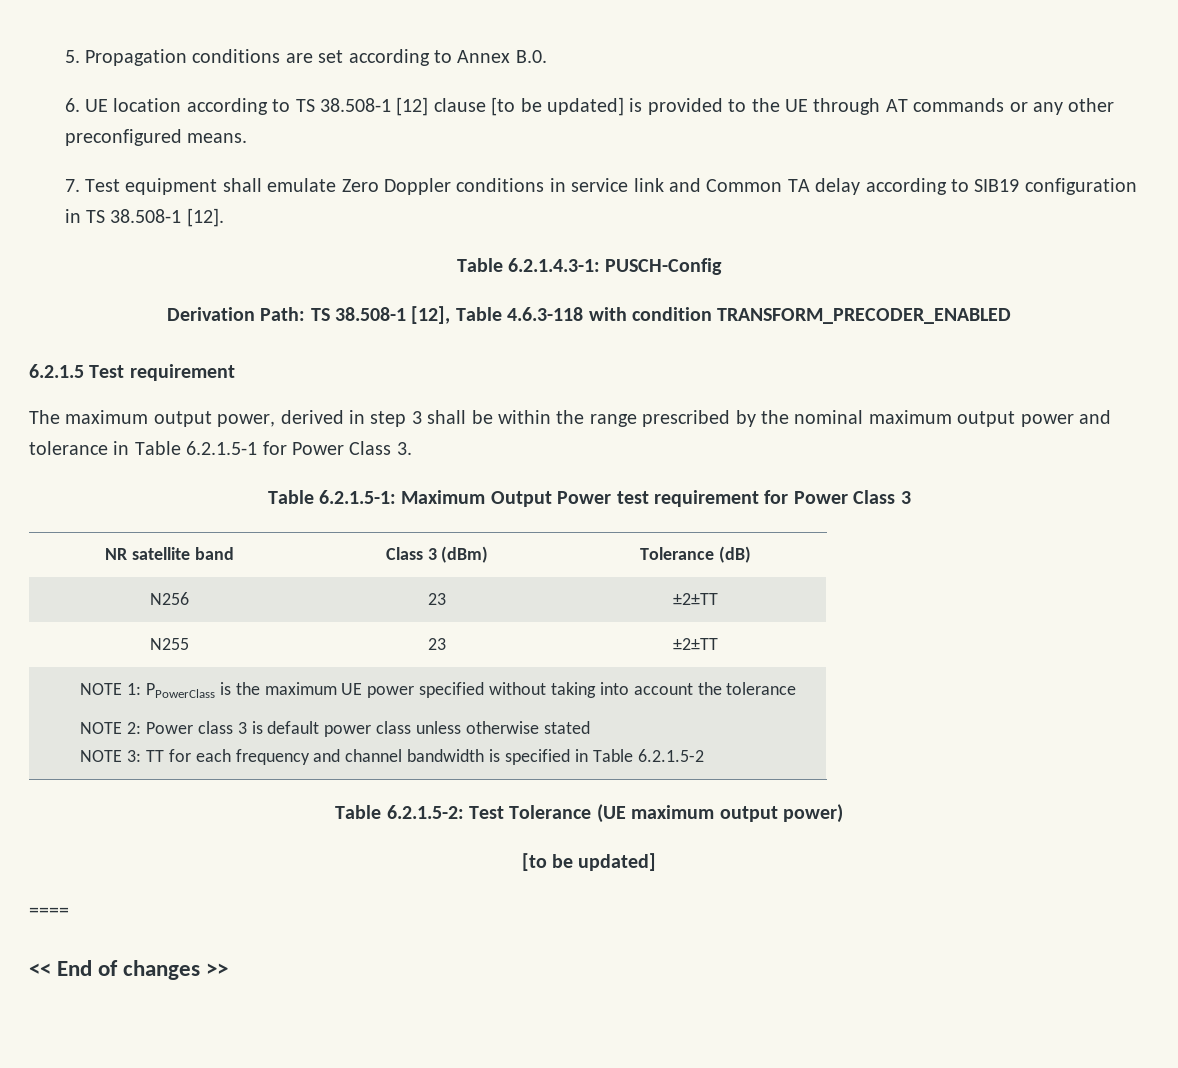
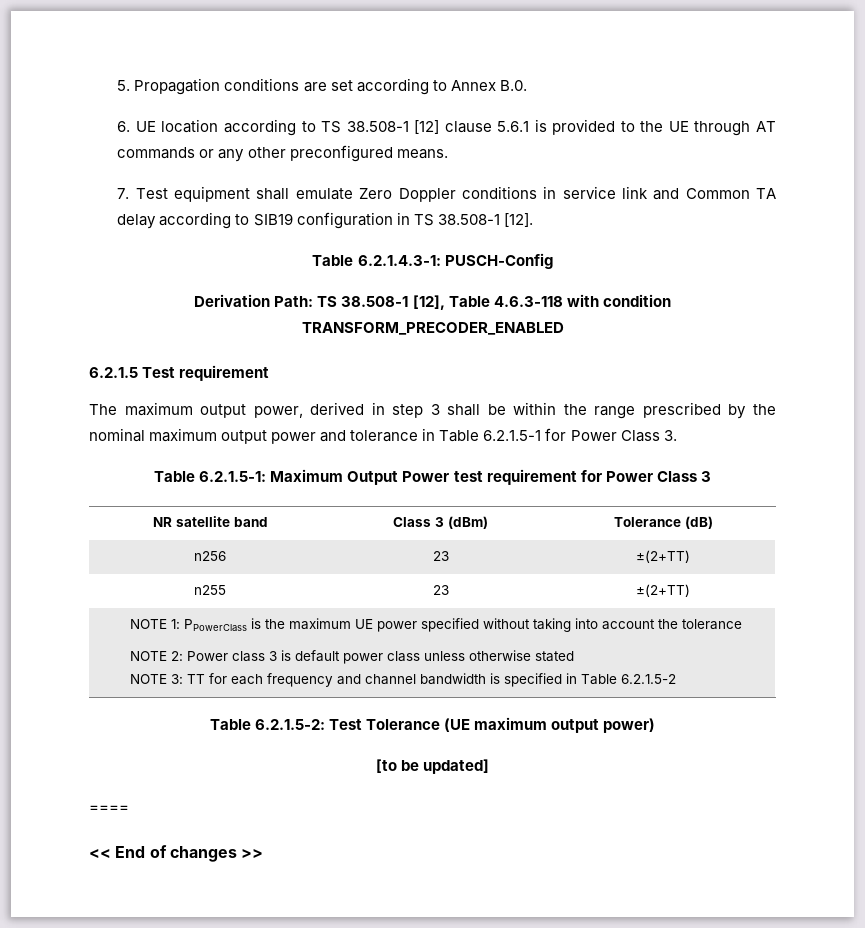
- 6. UE location according to TS 38.508-1 [12] clause [to be updated] is provided to the UE through AT commands or any other preconfigured means.
+ 6. UE location according to TS 38.508-1 [12] clause 5.6.1 is provided to the UE through AT commands or any other preconfigured means.
- N256 | 23 | ±2±TT
- N255 | 23 | ±2±TT
+ n256 | 23 | ±(2+TT)
+ n255 | 23 | ±(2+TT)

